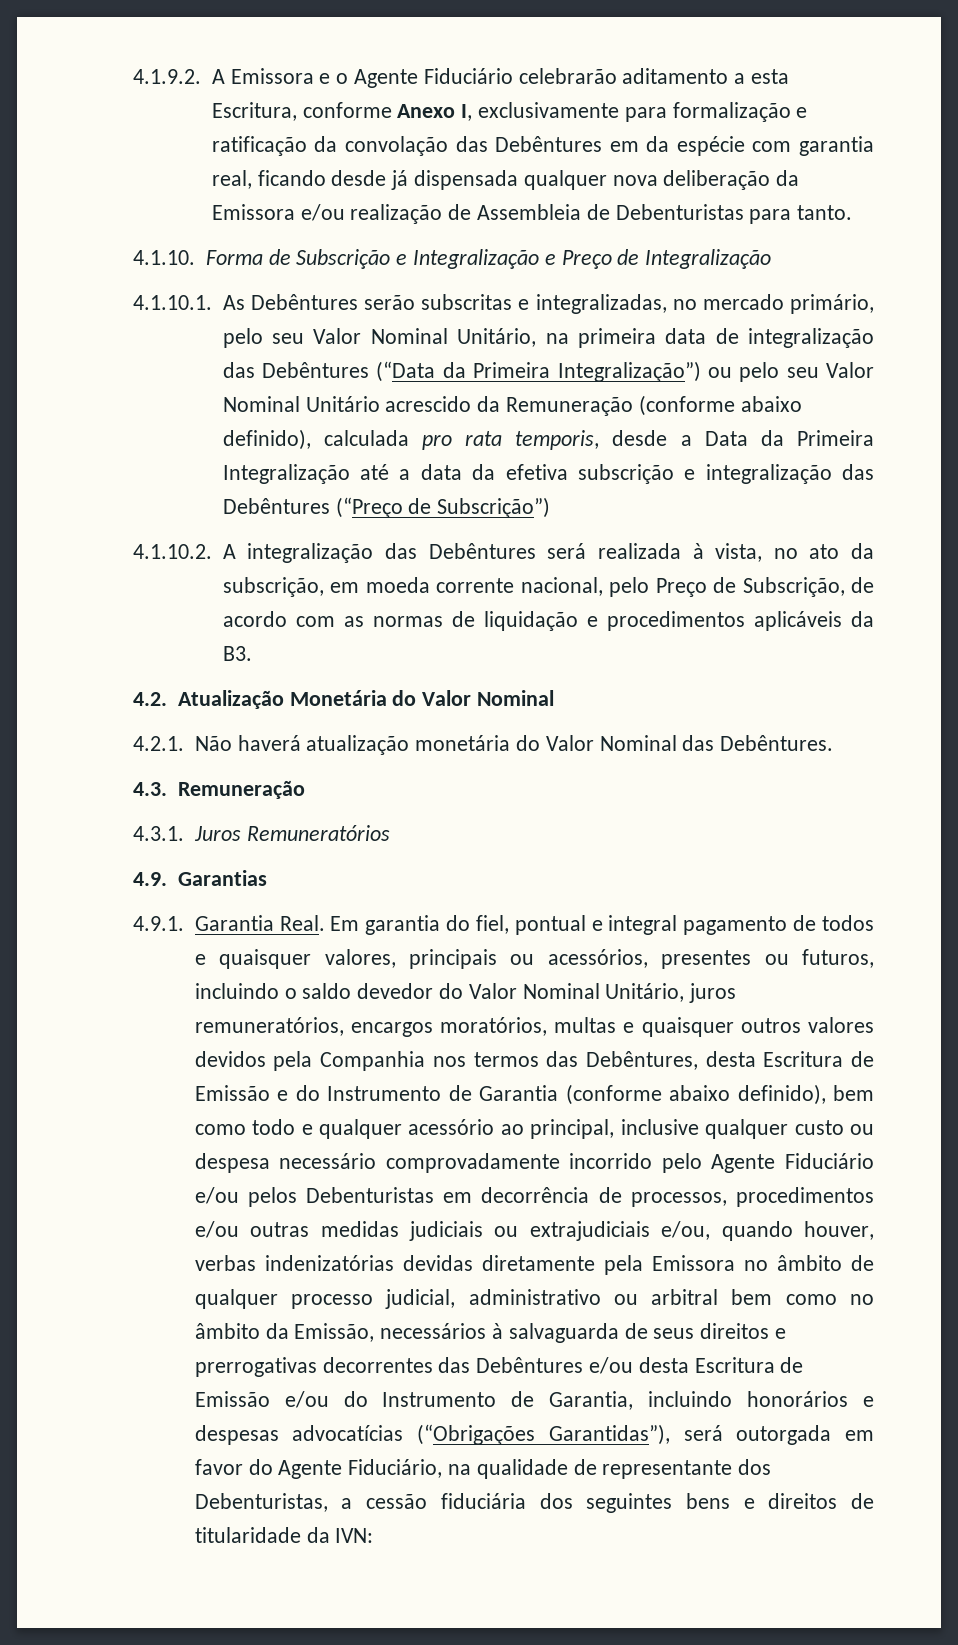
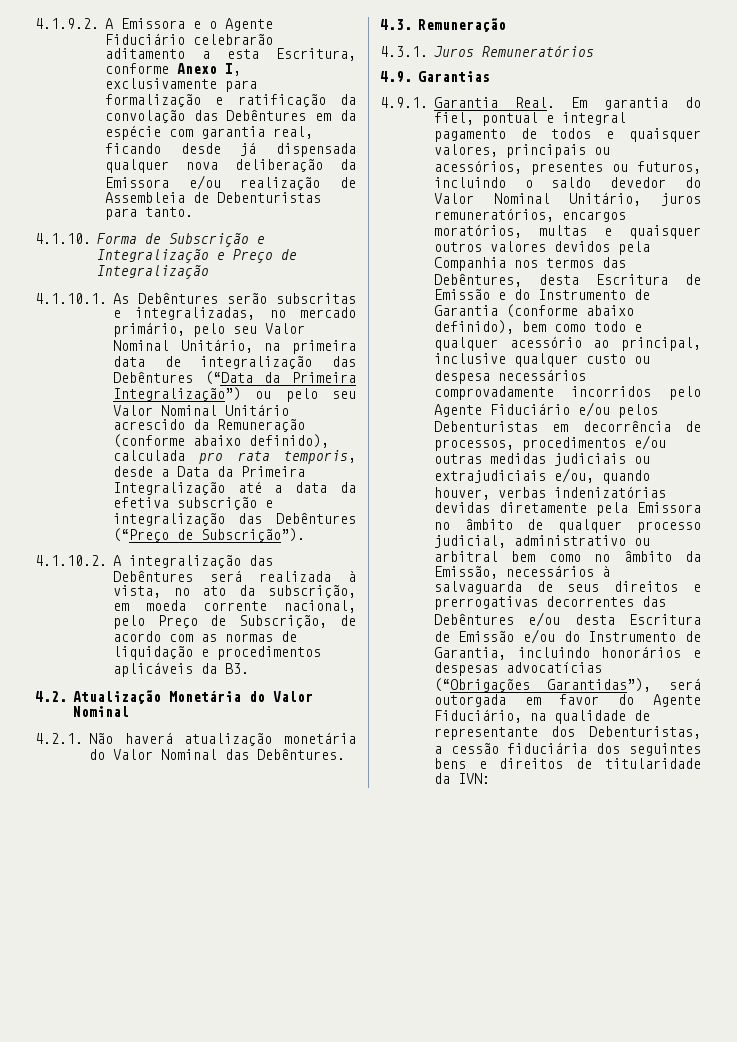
- 4.1.10.1. As Debêntures serão subscritas e integralizadas, no mercado primário, pelo seu Valor Nominal Unitário, na primeira data de integralização das Debêntures (“Data da Primeira Integralização”) ou pelo seu Valor Nominal Unitário acrescido da Remuneração (conforme abaixo definido), calculada pro rata temporis, desde a Data da Primeira Integralização até a data da efetiva subscrição e integralização das Debêntures (“Preço de Subscrição”)
+ 4.1.10.1. As Debêntures serão subscritas e integralizadas, no mercado primário, pelo seu Valor Nominal Unitário, na primeira data de integralização das Debêntures (“Data da Primeira Integralização”) ou pelo seu Valor Nominal Unitário acrescido da Remuneração (conforme abaixo definido), calculada pro rata temporis, desde a Data da Primeira Integralização até a data da efetiva subscrição e integralização das Debêntures (“Preço de Subscrição”).
- Em garantia do fiel, pontual e integral pagamento de todos e quaisquer valores, principais ou acessórios, presentes ou futuros, incluindo o saldo devedor do Valor Nominal Unitário, juros remuneratórios, encargos moratórios, multas e quaisquer outros valores devidos pela Companhia nos termos das Debêntures, desta Escritura de Emissão e do Instrumento de Garantia (conforme abaixo definido), bem como todo e qualquer acessório ao principal, inclusive qualquer custo ou despesa necessário comprovadamente incorrido pelo Agente Fiduciário e/ou pelos Debenturistas em decorrência de processos, procedimentos e/ou outras medidas judiciais ou extrajudiciais e/ou, quando houver, verbas indenizatórias devidas diretamente pela Emissora no âmbito de qualquer processo judicial, administrativo ou arbitral bem como no âmbito da Emissão, necessários à salvaguarda de seus direitos e prerrogativas decorrentes das Debêntures e/ou desta Escritura de Emissão e/ou do Instrumento de Garantia, incluindo honorários e despesas advocatícias (“Obrigações Garantidas”), será outorgada em favor do Agente Fiduciário, na qualidade de representante dos Debenturistas, a cessão fiduciária dos seguintes bens e direitos de titularidade da IVN:
+ Em garantia do fiel, pontual e integral pagamento de todos e quaisquer valores, principais ou acessórios, presentes ou futuros, incluindo o saldo devedor do Valor Nominal Unitário, juros remuneratórios, encargos moratórios, multas e quaisquer outros valores devidos pela Companhia nos termos das Debêntures, desta Escritura de Emissão e do Instrumento de Garantia (conforme abaixo definido), bem como todo e qualquer acessório ao principal, inclusive qualquer custo ou despesa necessários comprovadamente incorridos pelo Agente Fiduciário e/ou pelos Debenturistas em decorrência de processos, procedimentos e/ou outras medidas judiciais ou extrajudiciais e/ou, quando houver, verbas indenizatórias devidas diretamente pela Emissora no âmbito de qualquer processo judicial, administrativo ou arbitral bem como no âmbito da Emissão, necessários à salvaguarda de seus direitos e prerrogativas decorrentes das Debêntures e/ou desta Escritura de Emissão e/ou do Instrumento de Garantia, incluindo honorários e despesas advocatícias (“Obrigações Garantidas”), será outorgada em favor do Agente Fiduciário, na qualidade de representante dos Debenturistas, a cessão fiduciária dos seguintes bens e direitos de titularidade da IVN:

